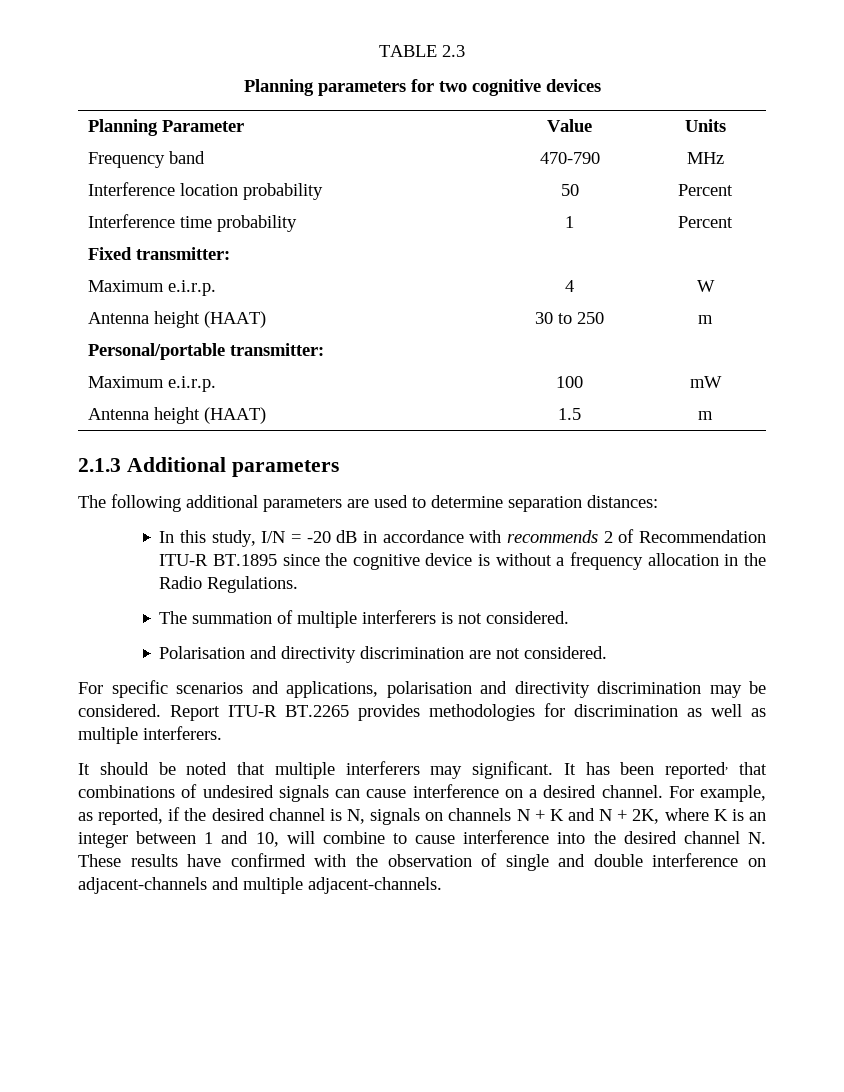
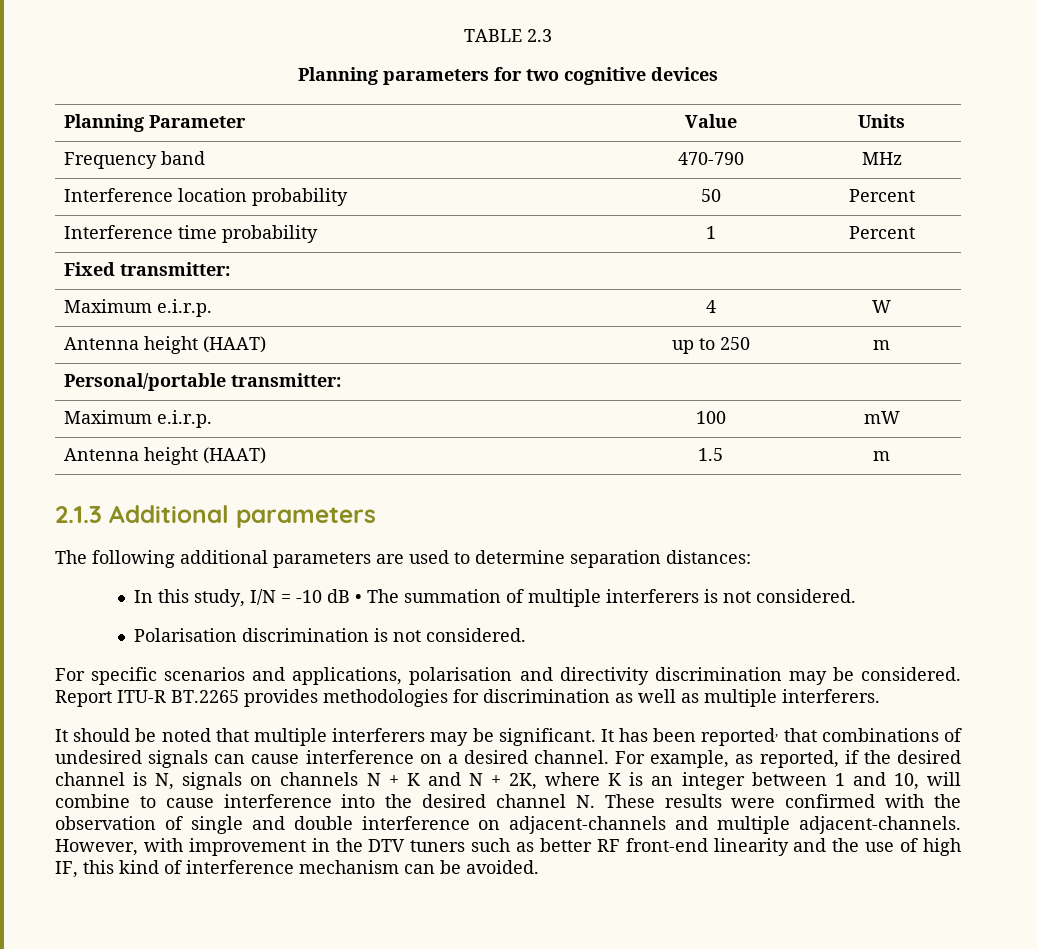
- Antenna height (HAAT) | 30 to 250 | m
+ Antenna height (HAAT) | up to 250 | m
- In this study, I/N = -20 dB in accordance with recommends 2 of Recommendation ITU-R BT.1895 since the cognitive device is without a frequency allocation in the Radio Regulations.
- The summation of multiple interferers is not considered.
+ In this study, I/N = -10 dB • The summation of multiple interferers is not considered.
- Polarisation and directivity discrimination are not considered.
+ Polarisation discrimination is not considered.
- It should be noted that multiple interferers may significant.
+ It should be noted that multiple interferers may be significant.
- For example, as reported, if the desired channel is N, signals on channels N + K and N + 2K, where K is an integer between 1 and 10, will combine to cause interference into the desired channel N. These results have confirmed with the observation of single and double interference on adjacent-channels and multiple adjacent-channels.
+ For example, as reported, if the desired channel is N, signals on channels N + K and N + 2K, where K is an integer between 1 and 10, will combine to cause interference into the desired channel N. These results were confirmed with the observation of single and double interference on adjacent-channels and multiple adjacent-channels.
+ However, with improvement in the DTV tuners such as better RF front-end linearity and the use of high IF, this kind of interference mechanism can be avoided.

